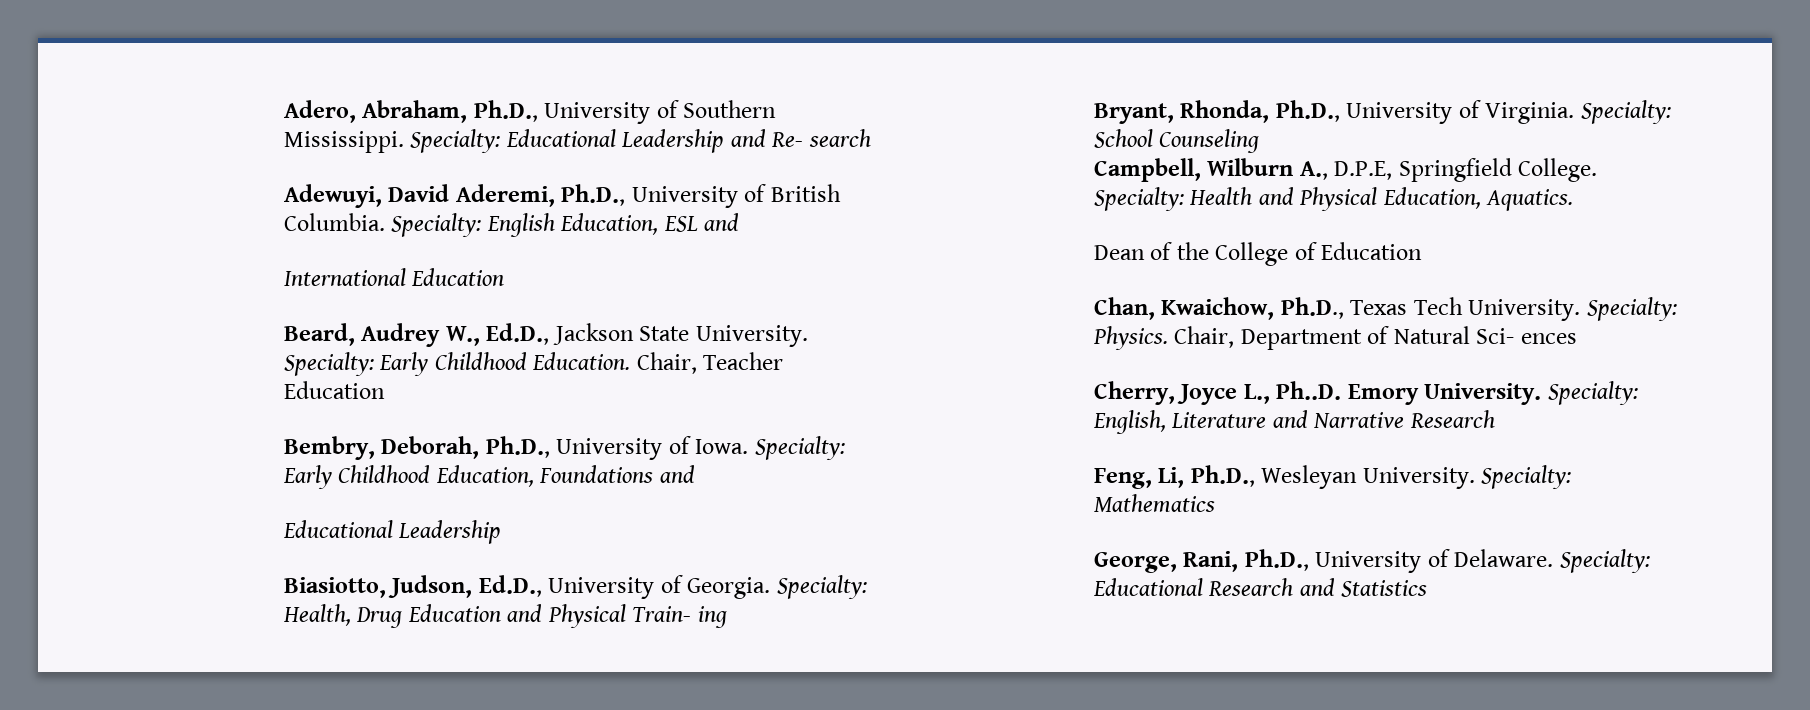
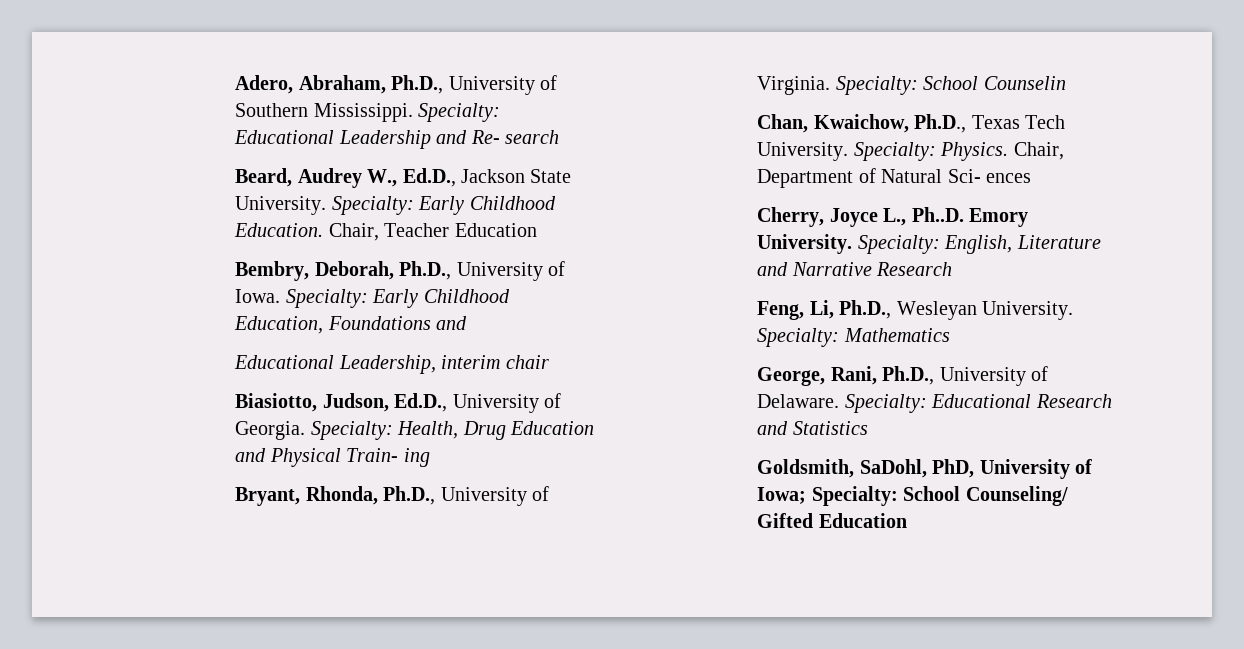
- Adewuyi, David Aderemi, Ph.D., University of British Columbia. Specialty: English Education, ESL and
- International Education
  Specialty: Early Childhood Education, Foundations and
- Educational Leadership
+ Educational Leadership, interim chair
- Specialty: School Counseling
- Campbell, Wilburn A., D.P.E, Springfield College. Specialty: Health and Physical Education, Aquatics.
- Dean of the College of Education
+ Specialty: School Counselin
+ Goldsmith, SaDohl, PhD, University of Iowa; Specialty: School Counseling/ Gifted Education

